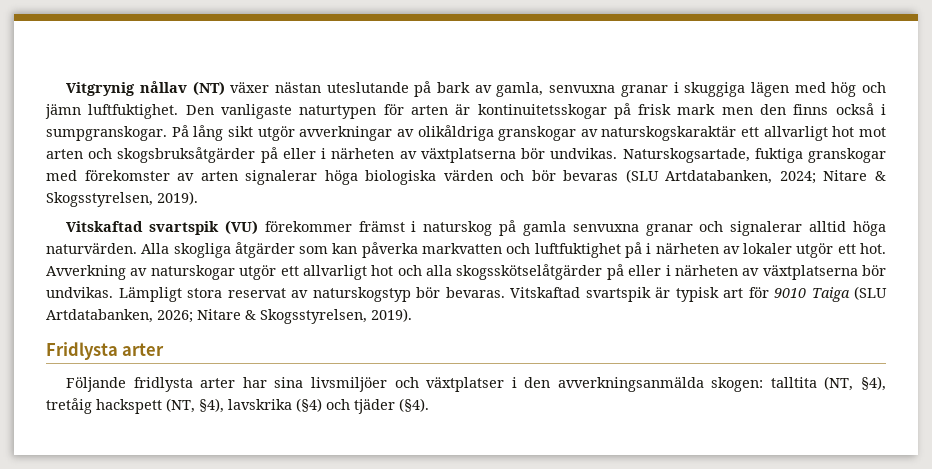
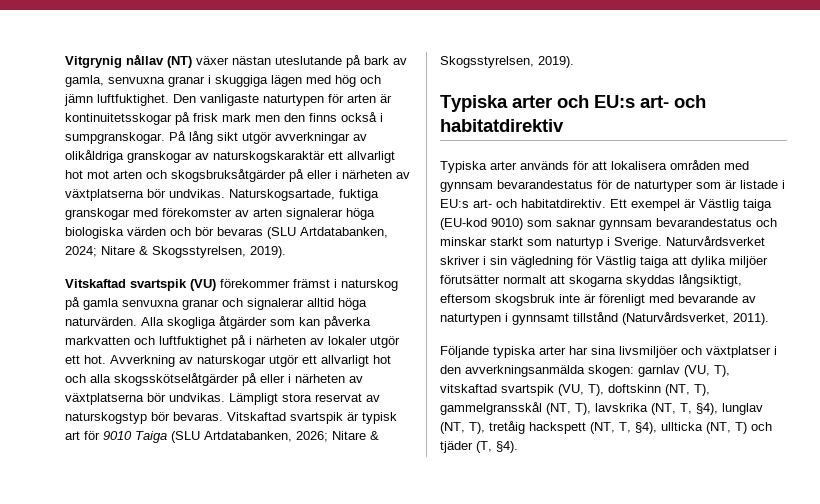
- Fridlysta arter
+ Typiska arter och EU:s art- och habitatdirektiv
+ Typiska arter används för att lokalisera områden med gynnsam bevarandestatus för de naturtyper som är listade i EU:s art- och habitatdirektiv. Ett exempel är Västlig taiga (EU-kod 9010) som saknar gynnsam bevarandestatus och minskar starkt som naturtyp i Sverige. Naturvårdsverket skriver i sin vägledning för Västlig taiga att dylika miljöer förutsätter normalt att skogarna skyddas långsiktigt, eftersom skogsbruk inte är förenligt med bevarande av naturtypen i gynnsamt tillstånd (Naturvårdsverket, 2011).
- Följande fridlysta arter har sina livsmiljöer och växtplatser i den avverkningsanmälda skogen: talltita (NT, §4), tretåig hackspett (NT, §4), lavskrika (§4) och tjäder (§4).
+ Följande typiska arter har sina livsmiljöer och växtplatser i den avverkningsanmälda skogen: garnlav (VU, T), vitskaftad svartspik (VU, T), doftskinn (NT, T), gammelgransskål (NT, T), lavskrika (NT, T, §4), lunglav (NT, T), tretåig hackspett (NT, T, §4), ullticka (NT, T) och tjäder (T, §4).

